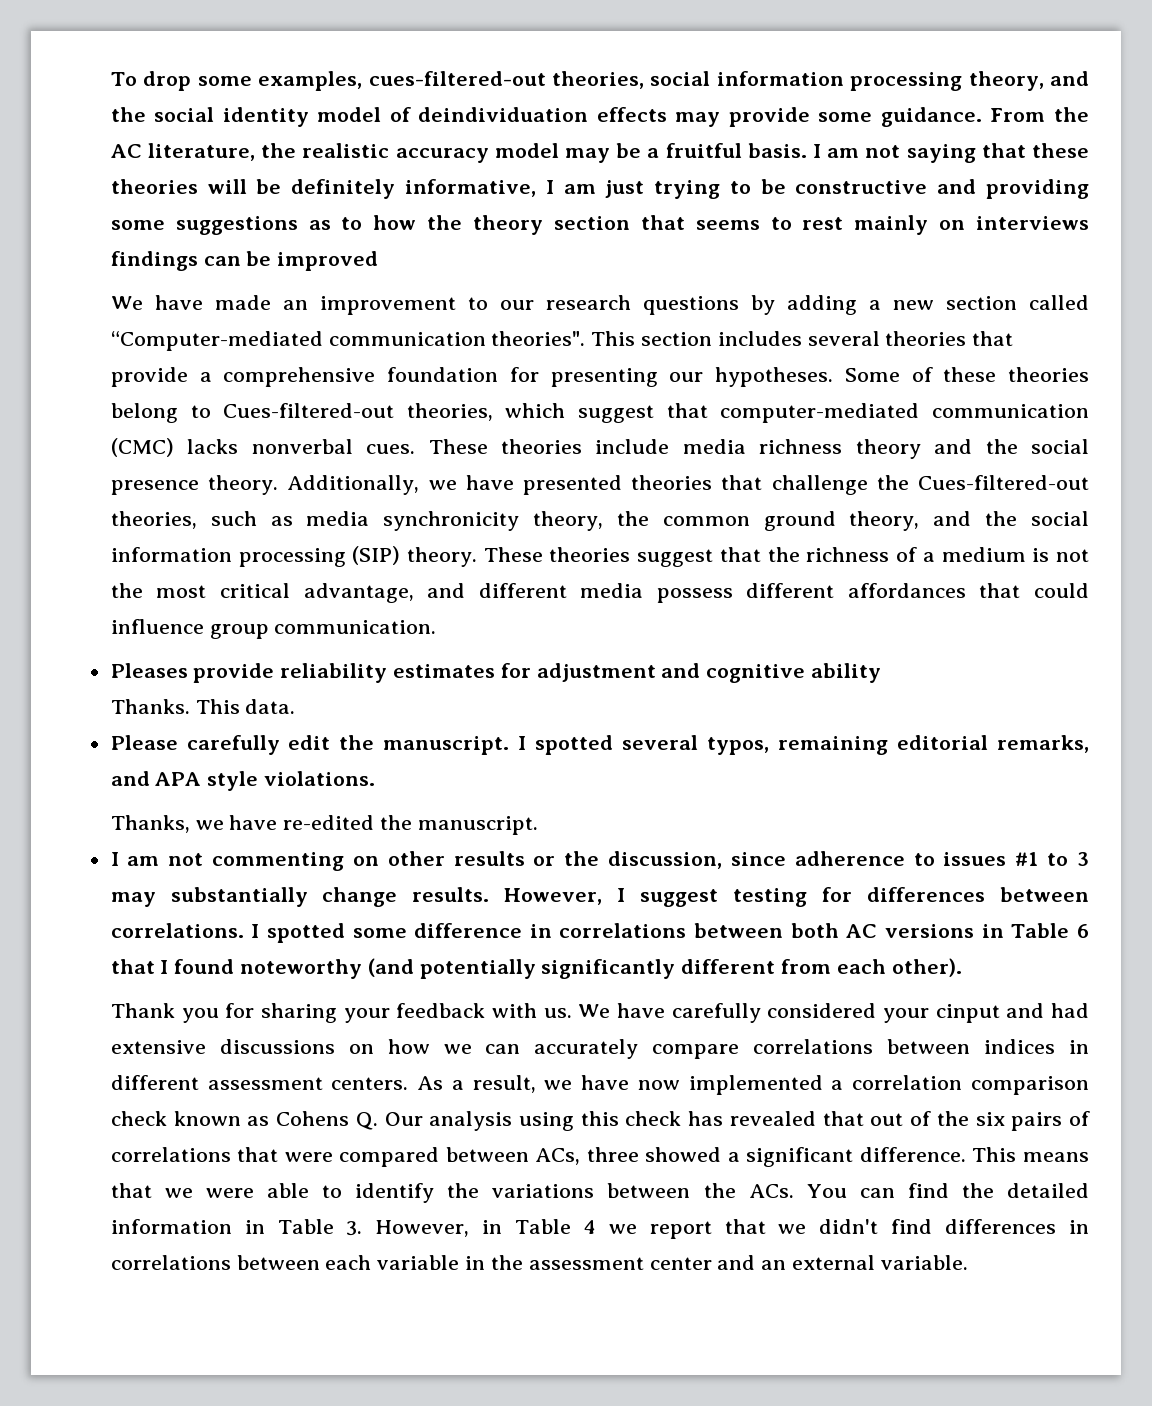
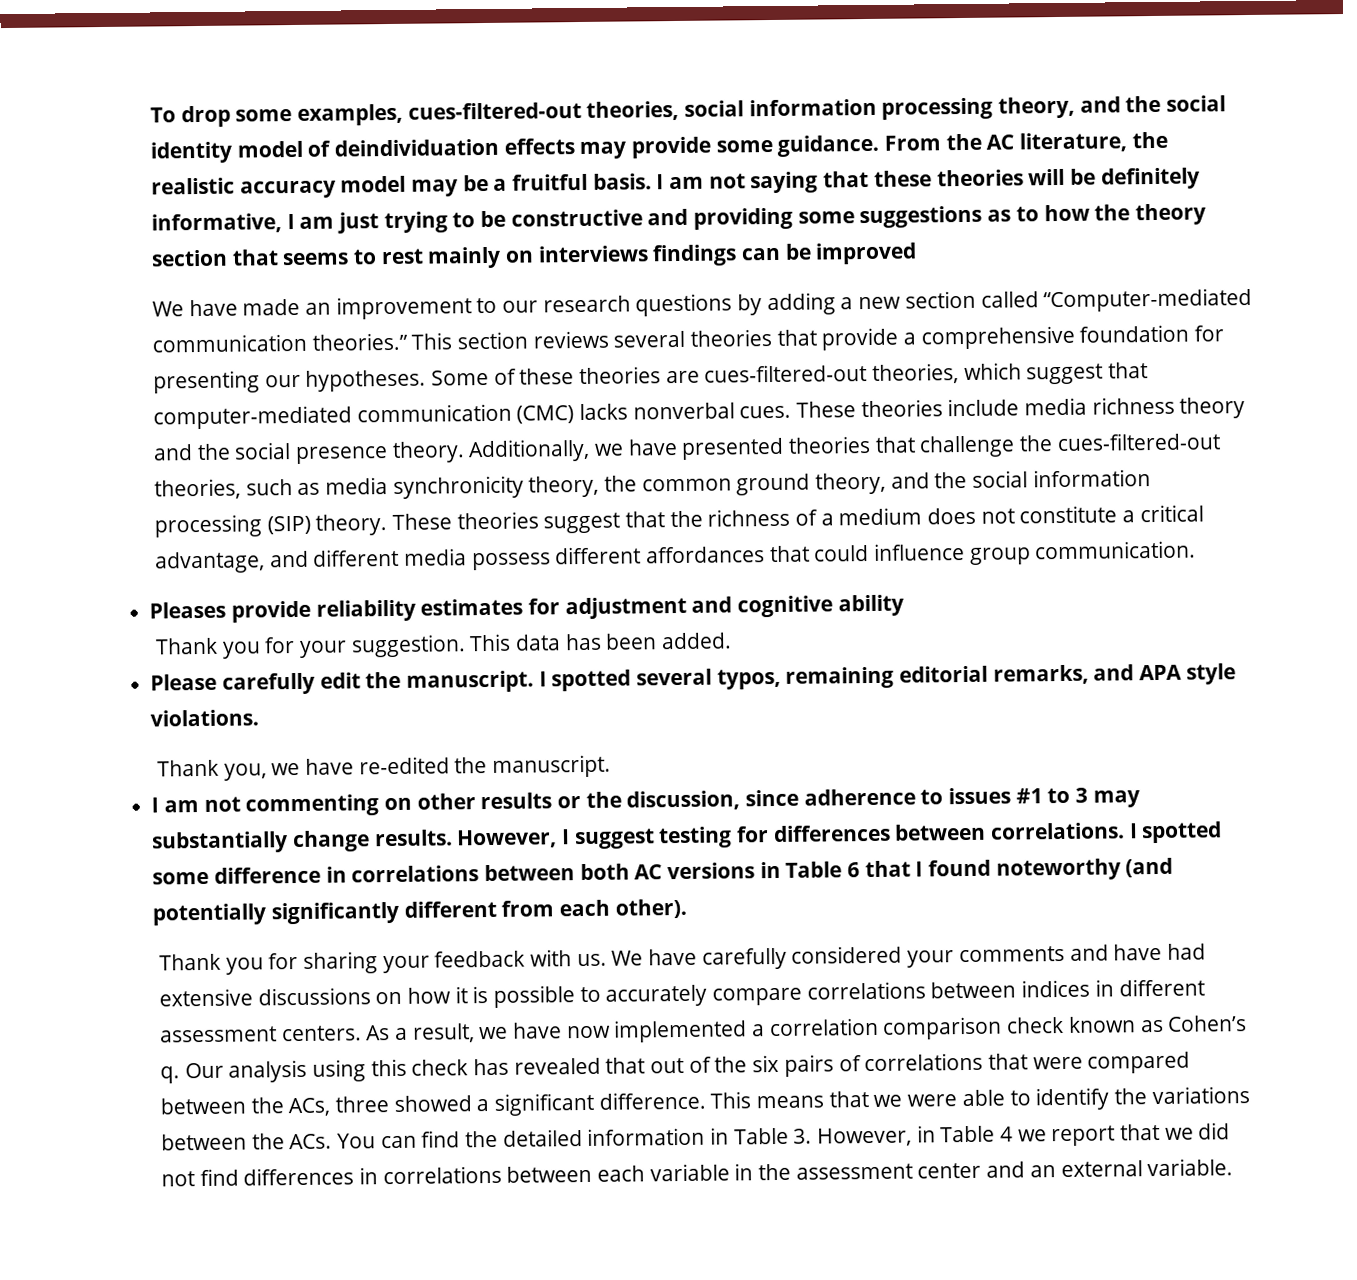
- We have made an improvement to our research questions by adding a new section called “Computer-mediated communication theories".
+ We have made an improvement to our research questions by adding a new section called “Computer-mediated communication theories.”
- This section includes several theories that provide a comprehensive foundation for presenting our hypotheses.
+ This section reviews several theories that provide a comprehensive foundation for presenting our hypotheses.
- Some of these theories belong to Cues-filtered-out theories, which suggest that computer-mediated communication (CMC) lacks nonverbal cues.
+ Some of these theories are cues-filtered-out theories, which suggest that computer-mediated communication (CMC) lacks nonverbal cues.
- Additionally, we have presented theories that challenge the Cues-filtered-out theories, such as media synchronicity theory, the common ground theory, and the social information processing (SIP) theory.
+ Additionally, we have presented theories that challenge the cues-filtered-out theories, such as media synchronicity theory, the common ground theory, and the social information processing (SIP) theory.
- These theories suggest that the richness of a medium is not the most critical advantage, and different media possess different affordances that could influence group communication.
+ These theories suggest that the richness of a medium does not constitute a critical advantage, and different media possess different affordances that could influence group communication.
- Thanks. This data.
+ Thank you for your suggestion. This data has been added.
- Thanks, we have re-edited the manuscript.
+ Thank you, we have re-edited the manuscript.
- We have carefully considered your cinput and had extensive discussions on how we can accurately compare correlations between indices in different assessment centers.
+ We have carefully considered your comments and have had extensive discussions on how it is possible to accurately compare correlations between indices in different assessment centers.
- As a result, we have now implemented a correlation comparison check known as Cohens Q. Our analysis using this check has revealed that out of the six pairs of correlations that were compared between ACs, three showed a significant difference.
+ As a result, we have now implemented a correlation comparison check known as Cohen’s q. Our analysis using this check has revealed that out of the six pairs of correlations that were compared between the ACs, three showed a significant difference.
- This means that we were able to identify the variations between the ACs. You can find the detailed information in Table 3. However, in Table 4 we report that we didn't find differences in correlations between each variable in the assessment center and an external variable.
+ This means that we were able to identify the variations between the ACs. You can find the detailed information in Table 3. However, in Table 4 we report that we did not find differences in correlations between each variable in the assessment center and an external variable.

